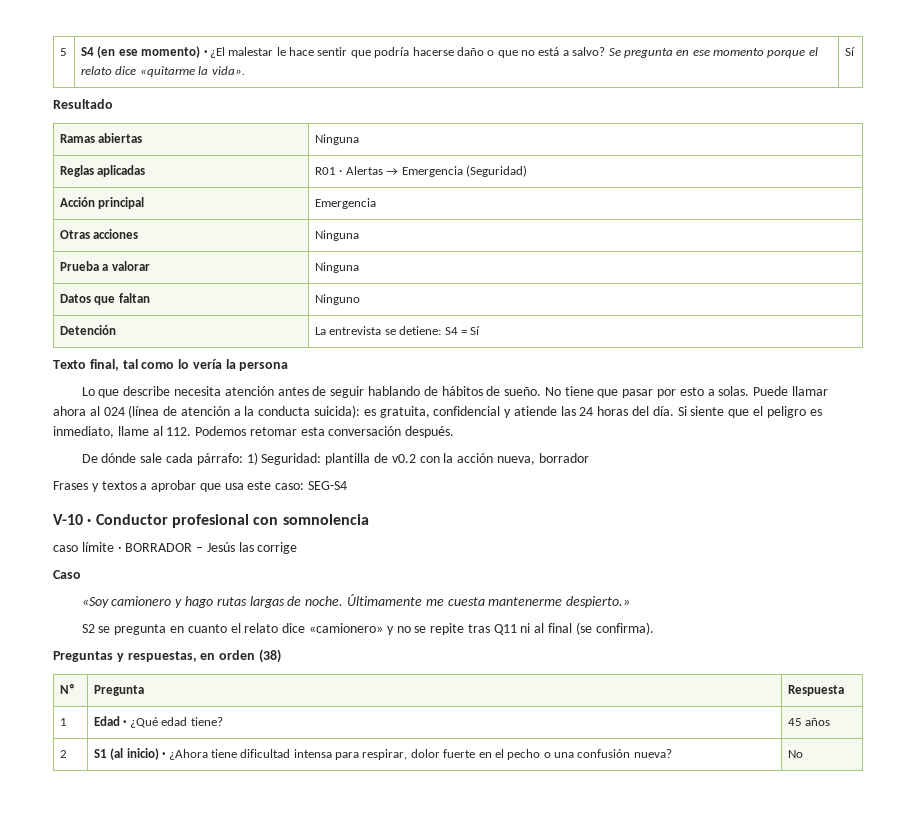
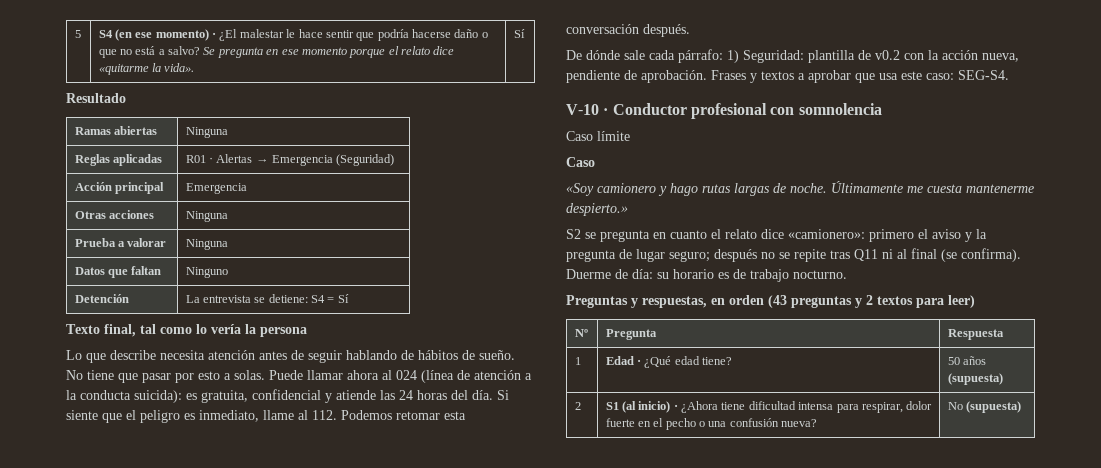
- De dónde sale cada párrafo: 1) Seguridad: plantilla de v0.2 con la acción nueva, borrador
- Frases y textos a aprobar que usa este caso: SEG-S4
+ De dónde sale cada párrafo: 1) Seguridad: plantilla de v0.2 con la acción nueva, pendiente de aprobación. Frases y textos a aprobar que usa este caso: SEG-S4.
- caso límite · BORRADOR – Jesús las corrige
+ Caso límite
- S2 se pregunta en cuanto el relato dice «camionero» y no se repite tras Q11 ni al final (se confirma).
+ S2 se pregunta en cuanto el relato dice «camionero»: primero el aviso y la pregunta de lugar seguro; después no se repite tras Q11 ni al final (se confirma). Duerme de día: su horario es de trabajo nocturno.
- Preguntas y respuestas, en orden (38)
+ Preguntas y respuestas, en orden (43 preguntas y 2 textos para leer)
- 1 | Edad · ¿Qué edad tiene? | 45 años
+ 1 | Edad · ¿Qué edad tiene? | 50 años (supuesta)
- 2 | S1 (al inicio) · ¿Ahora tiene dificultad intensa para respirar, dolor fuerte en el pecho o una confusión nueva? | No
+ 2 | S1 (al inicio) · ¿Ahora tiene dificultad intensa para respirar, dolor fuerte en el pecho o una confusión nueva? | No (supuesta)

